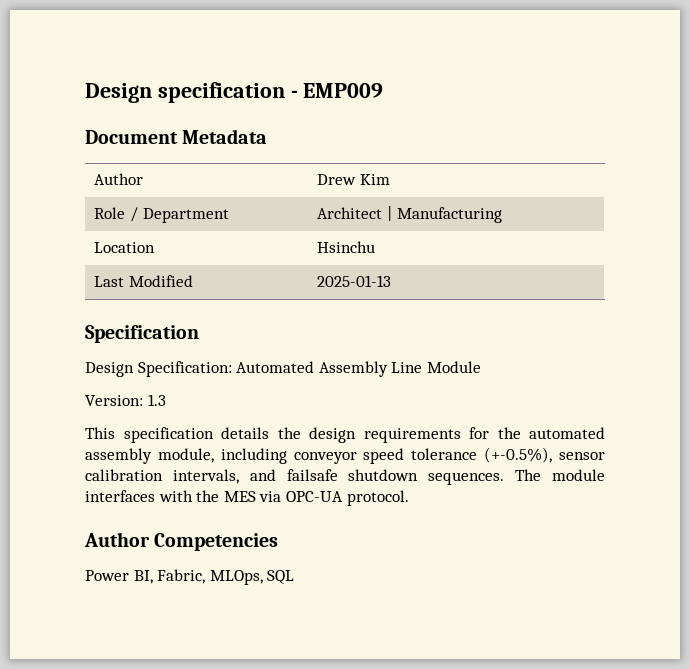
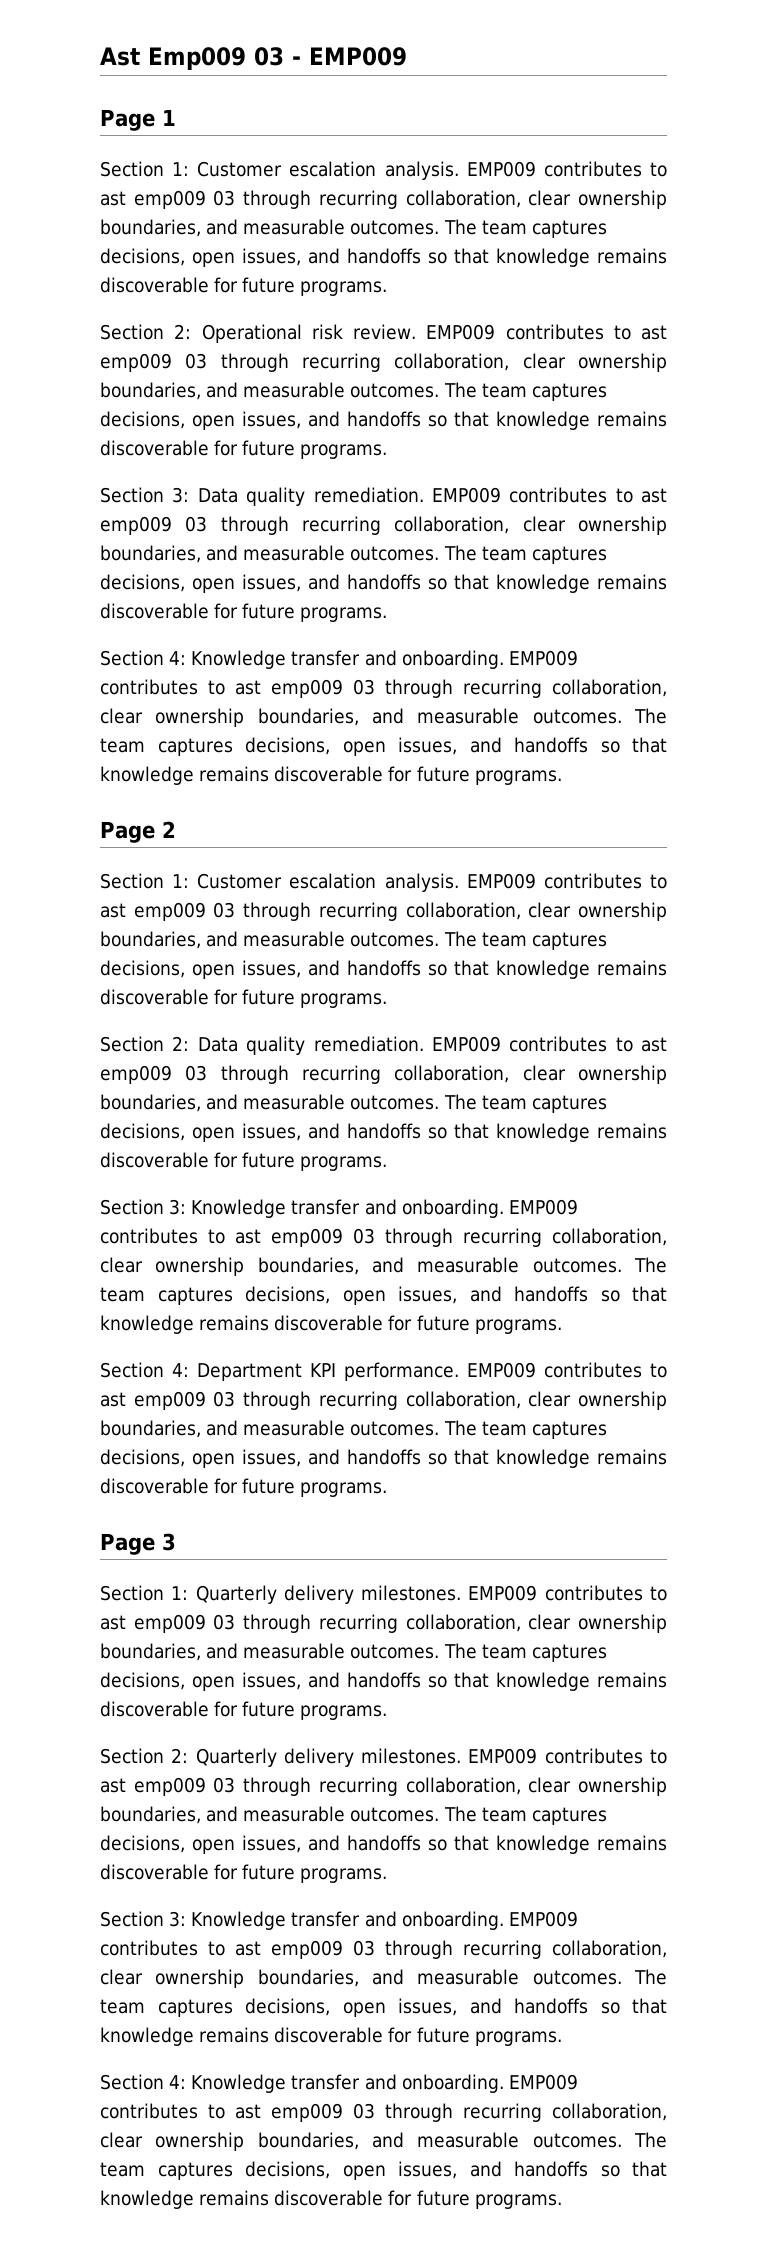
- Design specification - EMP009
+ Ast Emp009 03 - EMP009
- Document Metadata
- Author | Drew Kim
- Role / Department | Architect | Manufacturing
- Location | Hsinchu
- Last Modified | 2025-01-13
- Specification
- Design Specification: Automated Assembly Line Module
- Version: 1.3
- This specification details the design requirements for the automated assembly module, including conveyor speed tolerance (+-0.5%), sensor calibration intervals, and failsafe shutdown sequences. The module interfaces with the MES via OPC-UA protocol.
- Author Competencies
- Power BI, Fabric, MLOps, SQL
+ Page 1
+ Section 1: Customer escalation analysis. EMP009 contributes to ast emp009 03 through recurring collaboration, clear ownership boundaries, and measurable outcomes. The team captures decisions, open issues, and handoffs so that knowledge remains discoverable for future programs.
+ Section 2: Operational risk review. EMP009 contributes to ast emp009 03 through recurring collaboration, clear ownership boundaries, and measurable outcomes. The team captures decisions, open issues, and handoffs so that knowledge remains discoverable for future programs.
+ Section 3: Data quality remediation. EMP009 contributes to ast emp009 03 through recurring collaboration, clear ownership boundaries, and measurable outcomes. The team captures decisions, open issues, and handoffs so that knowledge remains discoverable for future programs.
+ Section 4: Knowledge transfer and onboarding. EMP009 contributes to ast emp009 03 through recurring collaboration, clear ownership boundaries, and measurable outcomes. The team captures decisions, open issues, and handoffs so that knowledge remains discoverable for future programs.
+ Page 2
+ Section 1: Customer escalation analysis. EMP009 contributes to ast emp009 03 through recurring collaboration, clear ownership boundaries, and measurable outcomes. The team captures decisions, open issues, and handoffs so that knowledge remains discoverable for future programs.
+ Section 2: Data quality remediation. EMP009 contributes to ast emp009 03 through recurring collaboration, clear ownership boundaries, and measurable outcomes. The team captures decisions, open issues, and handoffs so that knowledge remains discoverable for future programs.
+ Section 3: Knowledge transfer and onboarding. EMP009 contributes to ast emp009 03 through recurring collaboration, clear ownership boundaries, and measurable outcomes. The team captures decisions, open issues, and handoffs so that knowledge remains discoverable for future programs.
+ Section 4: Department KPI performance. EMP009 contributes to ast emp009 03 through recurring collaboration, clear ownership boundaries, and measurable outcomes. The team captures decisions, open issues, and handoffs so that knowledge remains discoverable for future programs.
+ Page 3
+ Section 1: Quarterly delivery milestones. EMP009 contributes to ast emp009 03 through recurring collaboration, clear ownership boundaries, and measurable outcomes. The team captures decisions, open issues, and handoffs so that knowledge remains discoverable for future programs.
+ Section 2: Quarterly delivery milestones. EMP009 contributes to ast emp009 03 through recurring collaboration, clear ownership boundaries, and measurable outcomes. The team captures decisions, open issues, and handoffs so that knowledge remains discoverable for future programs.
+ Section 3: Knowledge transfer and onboarding. EMP009 contributes to ast emp009 03 through recurring collaboration, clear ownership boundaries, and measurable outcomes. The team captures decisions, open issues, and handoffs so that knowledge remains discoverable for future programs.
+ Section 4: Knowledge transfer and onboarding. EMP009 contributes to ast emp009 03 through recurring collaboration, clear ownership boundaries, and measurable outcomes. The team captures decisions, open issues, and handoffs so that knowledge remains discoverable for future programs.

